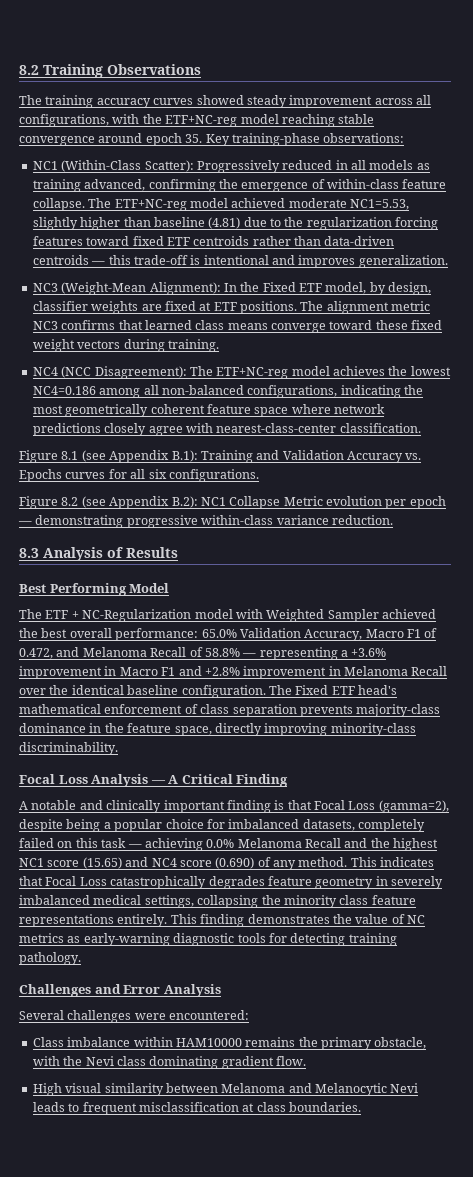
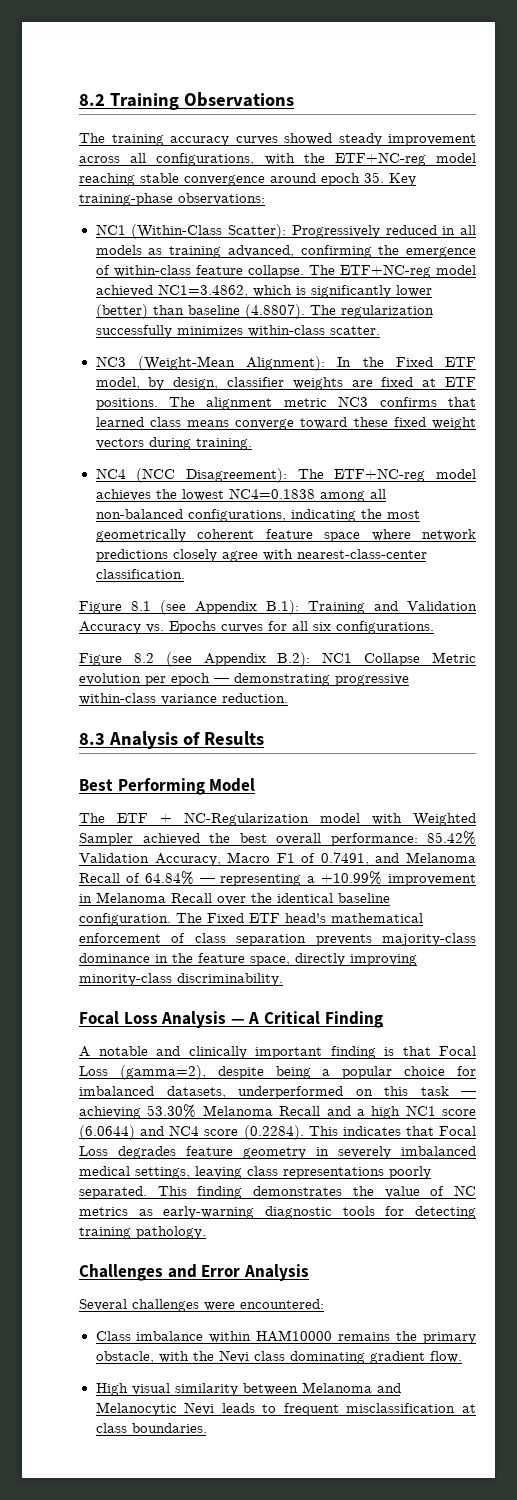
- The ETF+NC-reg model achieved moderate NC1=5.53, slightly higher than baseline (4.81) due to the regularization forcing features toward fixed ETF centroids rather than data-driven centroids — this trade-off is intentional and improves generalization.
+ The ETF+NC-reg model achieved NC1=3.4862, which is significantly lower (better) than baseline (4.8807). The regularization successfully minimizes within-class scatter.
- NC4 (NCC Disagreement): The ETF+NC-reg model achieves the lowest NC4=0.186 among all non-balanced configurations, indicating the most geometrically coherent feature space where network predictions closely agree with nearest-class-center classification.
+ NC4 (NCC Disagreement): The ETF+NC-reg model achieves the lowest NC4=0.1838 among all non-balanced configurations, indicating the most geometrically coherent feature space where network predictions closely agree with nearest-class-center classification.
- The ETF + NC-Regularization model with Weighted Sampler achieved the best overall performance: 65.0% Validation Accuracy, Macro F1 of 0.472, and Melanoma Recall of 58.8% — representing a +3.6% improvement in Macro F1 and +2.8% improvement in Melanoma Recall over the identical baseline configuration.
+ The ETF + NC-Regularization model with Weighted Sampler achieved the best overall performance: 85.42% Validation Accuracy, Macro F1 of 0.7491, and Melanoma Recall of 64.84% — representing a +10.99% improvement in Melanoma Recall over the identical baseline configuration.
- A notable and clinically important finding is that Focal Loss (gamma=2), despite being a popular choice for imbalanced datasets, completely failed on this task — achieving 0.0% Melanoma Recall and the highest NC1 score (15.65) and NC4 score (0.690) of any method. This indicates that Focal Loss catastrophically degrades feature geometry in severely imbalanced medical settings, collapsing the minority class feature representations entirely.
+ A notable and clinically important finding is that Focal Loss (gamma=2), despite being a popular choice for imbalanced datasets, underperformed on this task — achieving 53.30% Melanoma Recall and a high NC1 score (6.0644) and NC4 score (0.2284). This indicates that Focal Loss degrades feature geometry in severely imbalanced medical settings, leaving class representations poorly separated.

